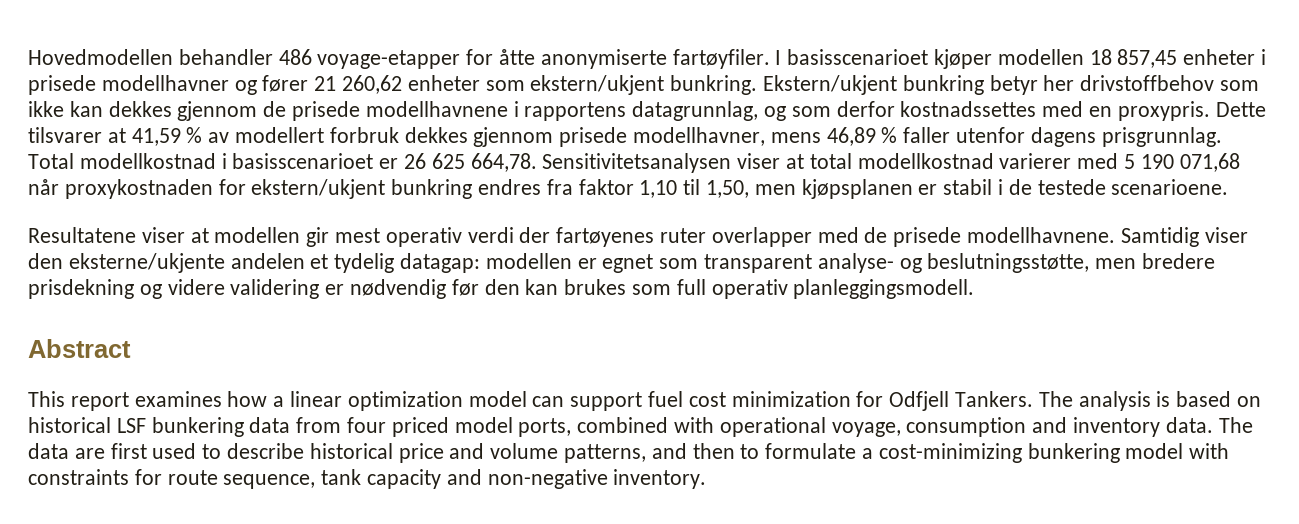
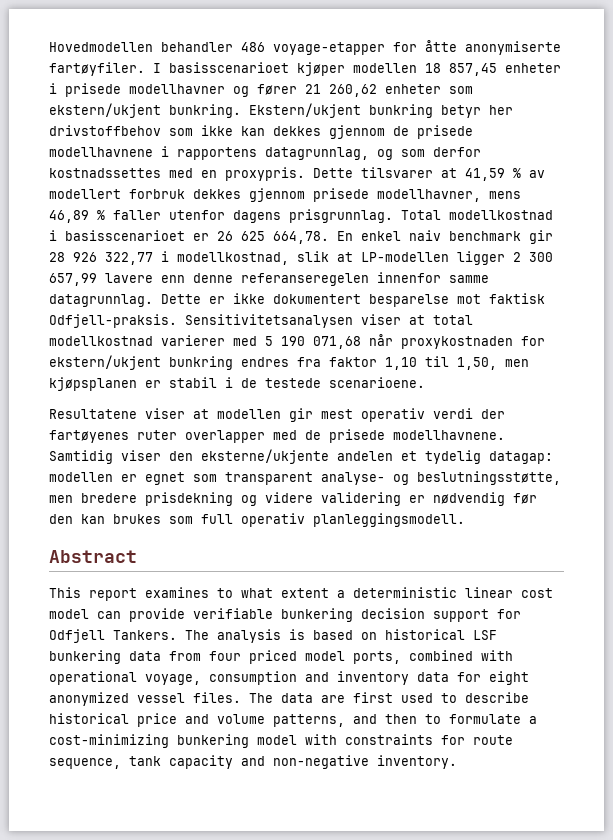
+ En enkel naiv benchmark gir 28 926 322,77 i modellkostnad, slik at LP-modellen ligger 2 300 657,99 lavere enn denne referanseregelen innenfor samme datagrunnlag. Dette er ikke dokumentert besparelse mot faktisk Odfjell-praksis.
- This report examines how a linear optimization model can support fuel cost minimization for Odfjell Tankers.
+ This report examines to what extent a deterministic linear cost model can provide verifiable bunkering decision support for Odfjell Tankers.
- The analysis is based on historical LSF bunkering data from four priced model ports, combined with operational voyage, consumption and inventory data.
+ The analysis is based on historical LSF bunkering data from four priced model ports, combined with operational voyage, consumption and inventory data for eight anonymized vessel files.

